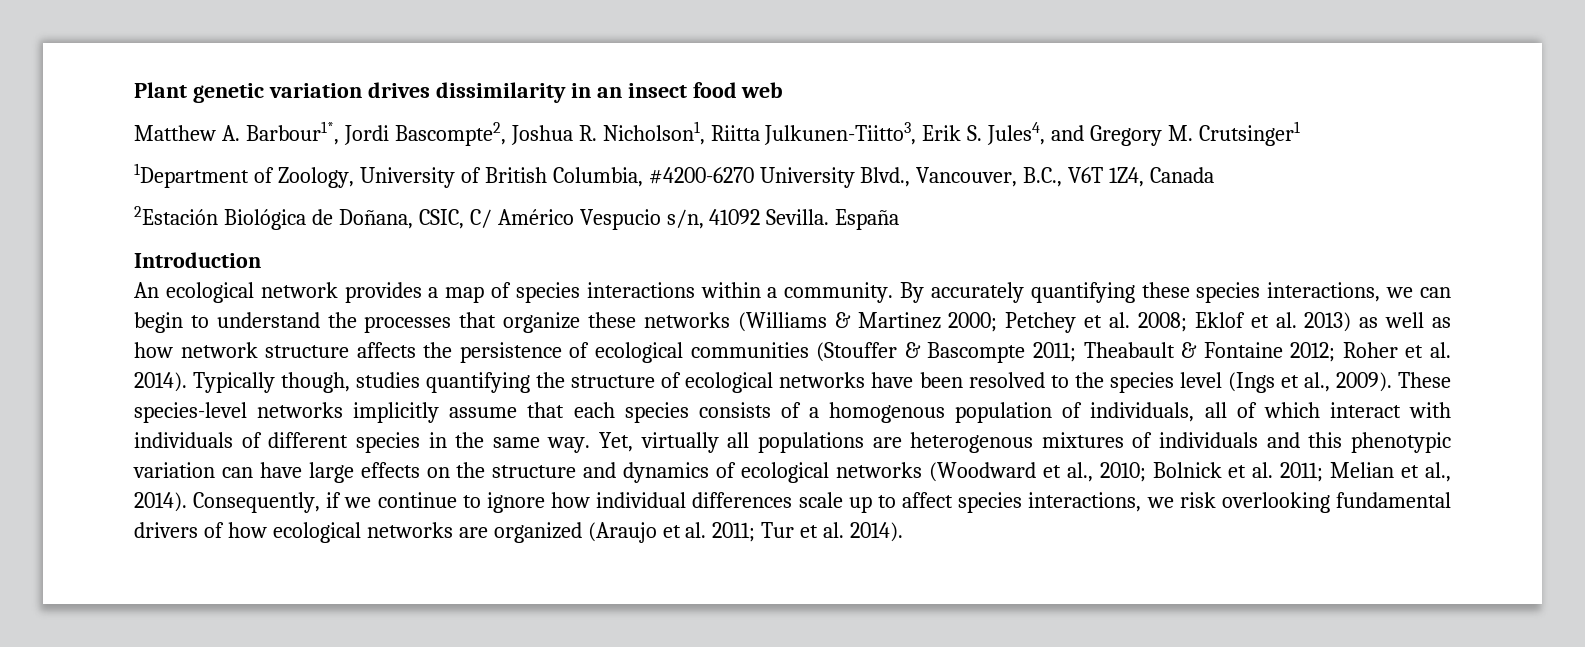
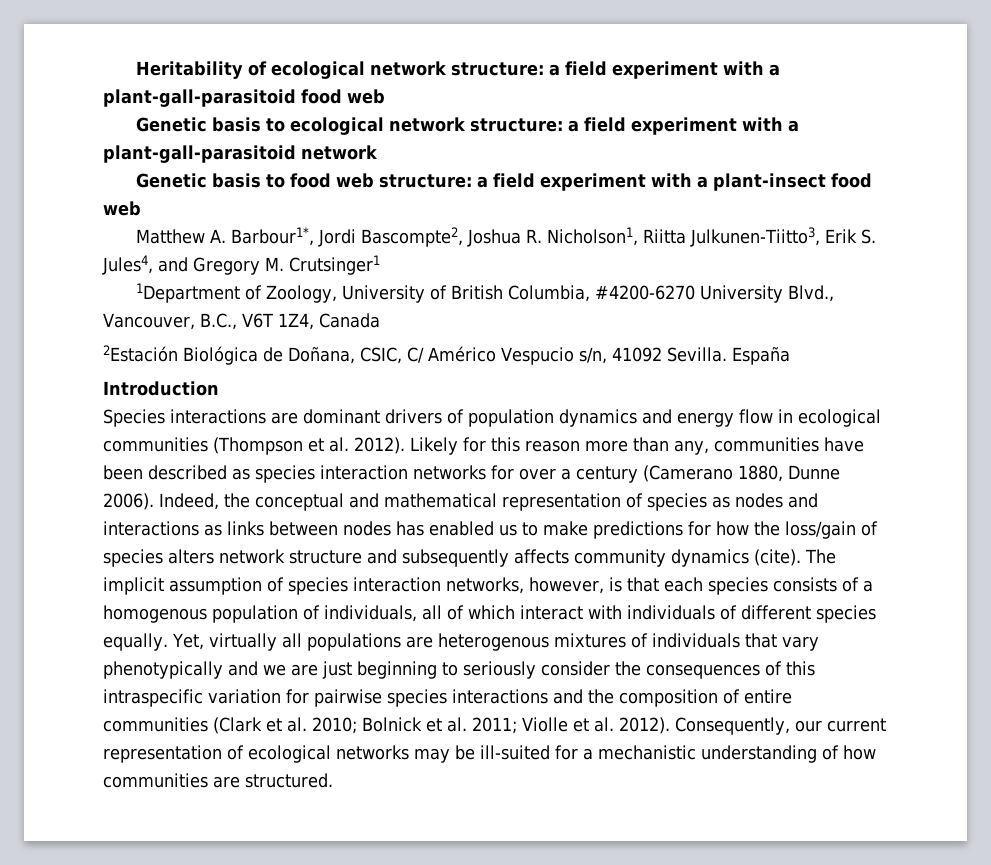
- Plant genetic variation drives dissimilarity in an insect food web
+ Heritability of ecological network structure: a field experiment with a plant-gall-parasitoid food web
+ Genetic basis to ecological network structure: a field experiment with a plant-gall-parasitoid network
+ Genetic basis to food web structure: a field experiment with a plant-insect food web
- An ecological network provides a map of species interactions within a community. By accurately quantifying these species interactions, we can begin to understand the processes that organize these networks (Williams & Martinez 2000; Petchey et al. 2008; Eklof et al. 2013) as well as how network structure affects the persistence of ecological communities (Stouffer & Bascompte 2011; Theabault & Fontaine 2012; Roher et al. 2014). Typically though, studies quantifying the structure of ecological networks have been resolved to the species level (Ings et al., 2009). These species-level networks implicitly assume that each species consists of a homogenous population of individuals, all of which interact with individuals of different species in the same way.
+ Species interactions are dominant drivers of population dynamics and energy flow in ecological communities (Thompson et al. 2012). Likely for this reason more than any, communities have been described as species interaction networks for over a century (Camerano 1880, Dunne 2006). Indeed, the conceptual and mathematical representation of species as nodes and interactions as links between nodes has enabled us to make predictions for how the loss/gain of species alters network structure and subsequently affects community dynamics (cite). The implicit assumption of species interaction networks, however, is that each species consists of a homogenous population of individuals, all of which interact with individuals of different species equally.
- Yet, virtually all populations are heterogenous mixtures of individuals and this phenotypic variation can have large effects on the structure and dynamics of ecological networks (Woodward et al., 2010; Bolnick et al. 2011; Melian et al., 2014). Consequently, if we continue to ignore how individual differences scale up to affect species interactions, we risk overlooking fundamental drivers of how ecological networks are organized (Araujo et al. 2011; Tur et al. 2014).
+ Yet, virtually all populations are heterogenous mixtures of individuals that vary phenotypically and we are just beginning to seriously consider the consequences of this intraspecific variation for pairwise species interactions and the composition of entire communities (Clark et al. 2010; Bolnick et al. 2011; Violle et al. 2012). Consequently, our current representation of ecological networks may be ill-suited for a mechanistic understanding of how communities are structured.

